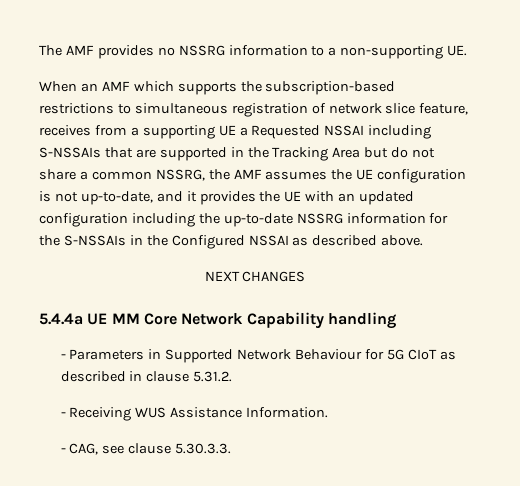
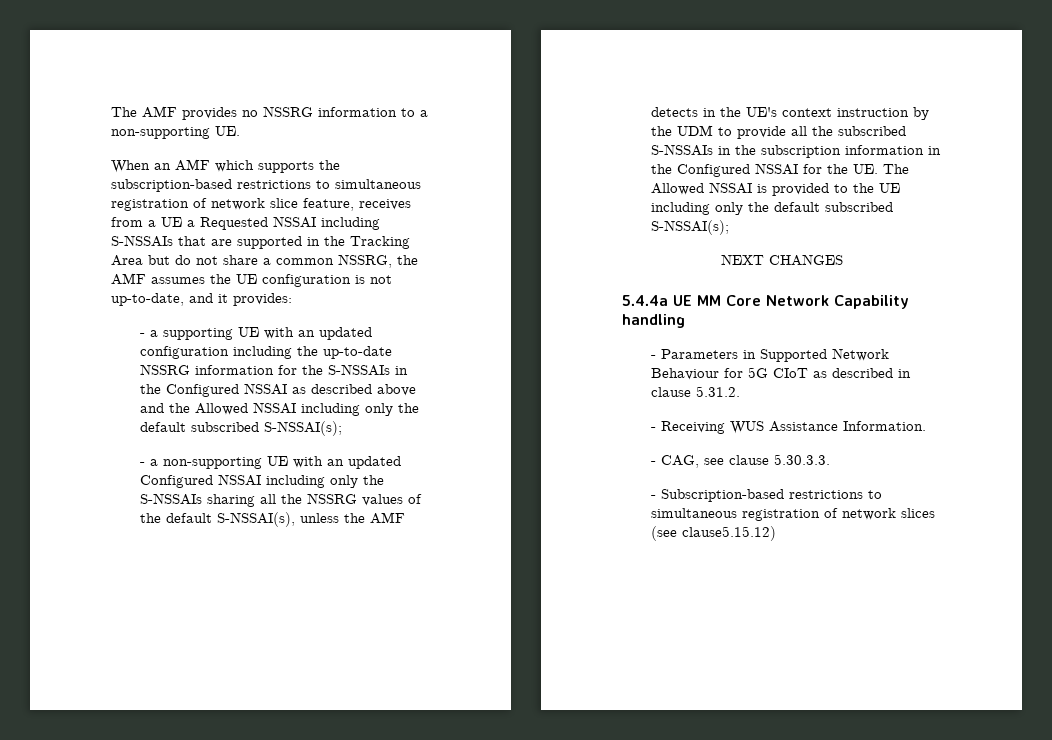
- When an AMF which supports the subscription-based restrictions to simultaneous registration of network slice feature, receives from a supporting UE a Requested NSSAI including S-NSSAIs that are supported in the Tracking Area but do not share a common NSSRG, the AMF assumes the UE configuration is not up-to-date, and it provides the UE with an updated configuration including the up-to-date NSSRG information for the S-NSSAIs in the Configured NSSAI as described above.
+ When an AMF which supports the subscription-based restrictions to simultaneous registration of network slice feature, receives from a UE a Requested NSSAI including S-NSSAIs that are supported in the Tracking Area but do not share a common NSSRG, the AMF assumes the UE configuration is not up-to-date, and it provides:
+ - a supporting UE with an updated configuration including the up-to-date NSSRG information for the S-NSSAIs in the Configured NSSAI as described above and the Allowed NSSAI including only the default subscribed S-NSSAI(s);
+ - a non-supporting UE with an updated Configured NSSAI including only the S-NSSAIs sharing all the NSSRG values of the default S-NSSAI(s), unless the AMF detects in the UE's context instruction by the UDM to provide all the subscribed S-NSSAIs in the subscription information in the Configured NSSAI for the UE. The Allowed NSSAI is provided to the UE including only the default subscribed S-NSSAI(s);
+ - Subscription-based restrictions to simultaneous registration of network slices (see clause5.15.12)

